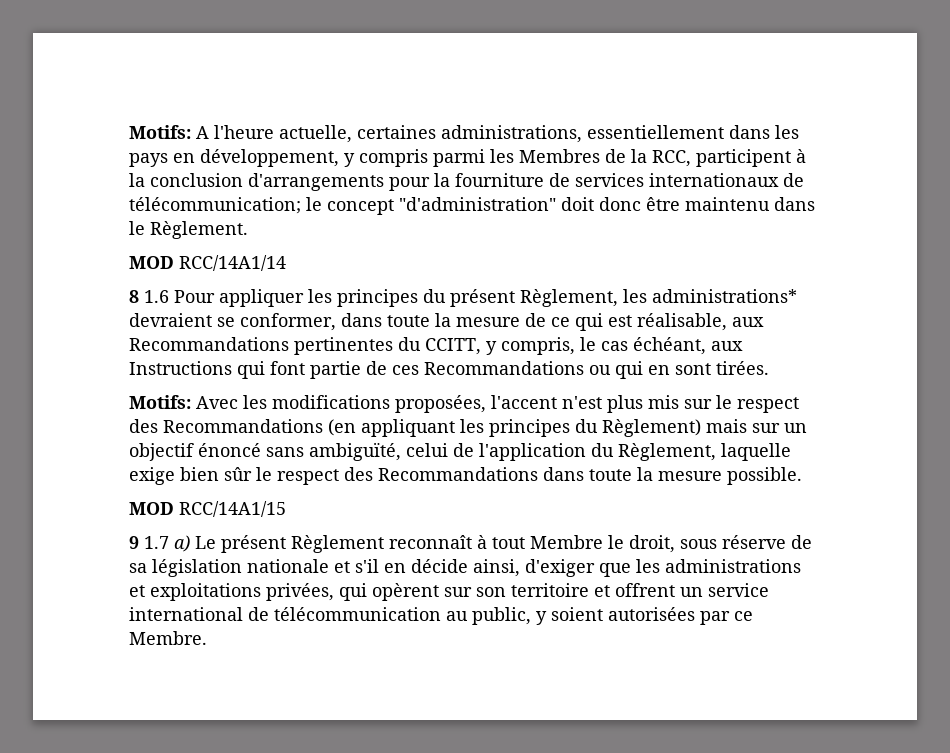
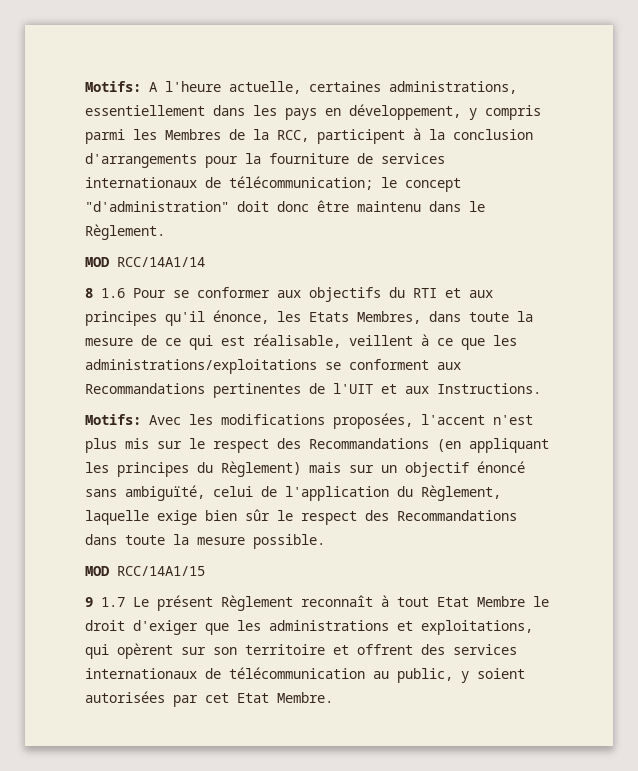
- 8 1.6 Pour appliquer les principes du présent Règlement, les administrations* devraient se conformer, dans toute la mesure de ce qui est réalisable, aux Recommandations pertinentes du CCITT, y compris, le cas échéant, aux Instructions qui font partie de ces Recommandations ou qui en sont tirées.
+ 8 1.6 Pour se conformer aux objectifs du RTI et aux principes qu'il énonce, les Etats Membres, dans toute la mesure de ce qui est réalisable, veillent à ce que les administrations/exploitations se conforment aux Recommandations pertinentes de l'UIT et aux Instructions.
- 9 1.7 a) Le présent Règlement reconnaît à tout Membre le droit, sous réserve de sa législation nationale et s'il en décide ainsi, d'exiger que les administrations et exploitations privées, qui opèrent sur son territoire et offrent un service international de télécommunication au public, y soient autorisées par ce Membre.
+ 9 1.7 Le présent Règlement reconnaît à tout Etat Membre le droit d'exiger que les administrations et exploitations, qui opèrent sur son territoire et offrent des services internationaux de télécommunication au public, y soient autorisées par cet Etat Membre.

